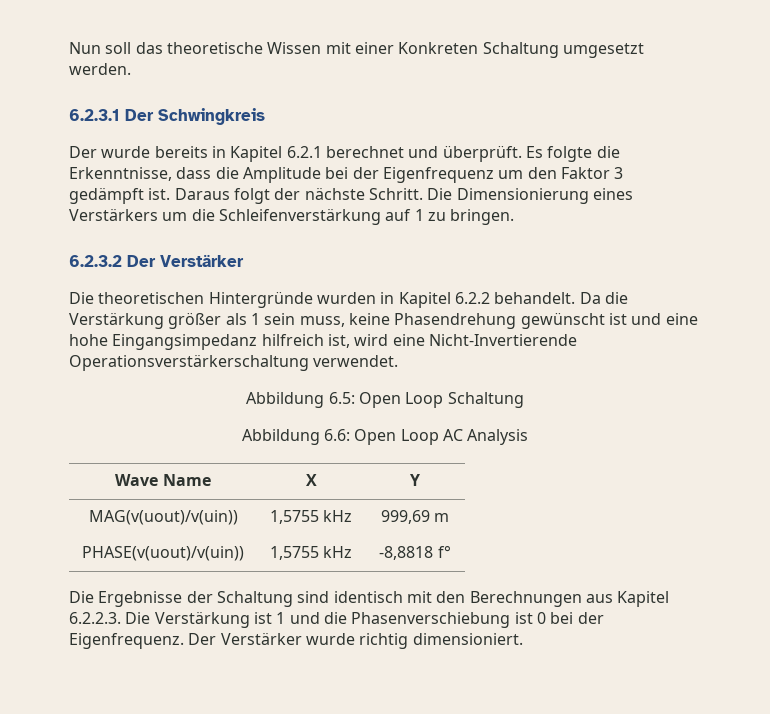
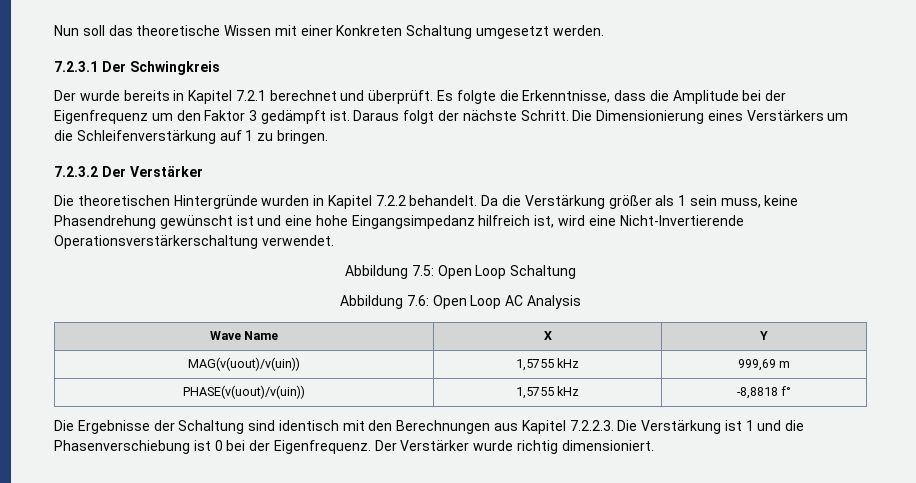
- 6.2.3.1 Der Schwingkreis
+ 7.2.3.1 Der Schwingkreis
- Der wurde bereits in Kapitel 6.2.1 berechnet und überprüft.
+ Der wurde bereits in Kapitel 7.2.1 berechnet und überprüft.
- 6.2.3.2 Der Verstärker
+ 7.2.3.2 Der Verstärker
- Die theoretischen Hintergründe wurden in Kapitel 6.2.2 behandelt.
+ Die theoretischen Hintergründe wurden in Kapitel 7.2.2 behandelt.
- Abbildung 6.5: Open Loop Schaltung
+ Abbildung 7.5: Open Loop Schaltung
- Abbildung 6.6: Open Loop AC Analysis
+ Abbildung 7.6: Open Loop AC Analysis
- Die Ergebnisse der Schaltung sind identisch mit den Berechnungen aus Kapitel 6.2.2.3. Die Verstärkung ist 1 und die Phasenverschiebung ist 0 bei der Eigenfrequenz.
+ Die Ergebnisse der Schaltung sind identisch mit den Berechnungen aus Kapitel 7.2.2.3. Die Verstärkung ist 1 und die Phasenverschiebung ist 0 bei der Eigenfrequenz.

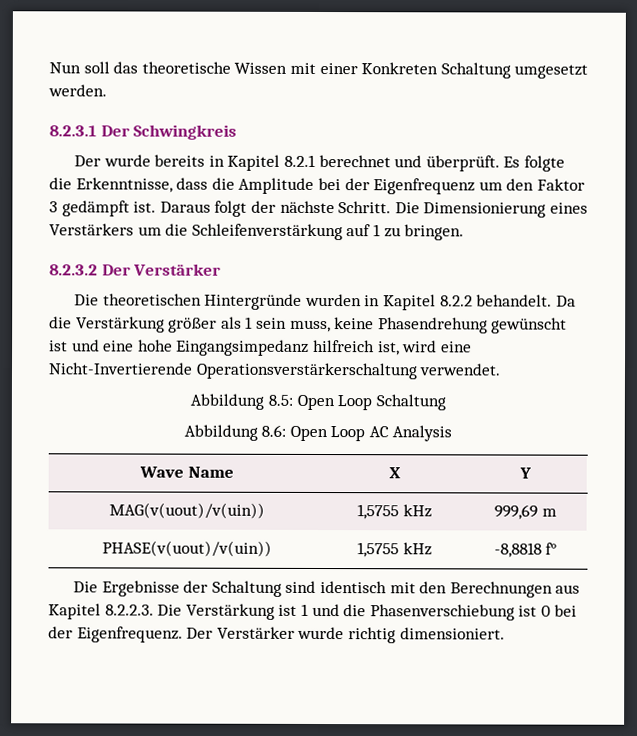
- 7.2.3.1 Der Schwingkreis
+ 8.2.3.1 Der Schwingkreis
- Der wurde bereits in Kapitel 7.2.1 berechnet und überprüft.
+ Der wurde bereits in Kapitel 8.2.1 berechnet und überprüft.
- 7.2.3.2 Der Verstärker
+ 8.2.3.2 Der Verstärker
- Die theoretischen Hintergründe wurden in Kapitel 7.2.2 behandelt.
+ Die theoretischen Hintergründe wurden in Kapitel 8.2.2 behandelt.
- Abbildung 7.5: Open Loop Schaltung
+ Abbildung 8.5: Open Loop Schaltung
- Abbildung 7.6: Open Loop AC Analysis
+ Abbildung 8.6: Open Loop AC Analysis
- Die Ergebnisse der Schaltung sind identisch mit den Berechnungen aus Kapitel 7.2.2.3. Die Verstärkung ist 1 und die Phasenverschiebung ist 0 bei der Eigenfrequenz.
+ Die Ergebnisse der Schaltung sind identisch mit den Berechnungen aus Kapitel 8.2.2.3. Die Verstärkung ist 1 und die Phasenverschiebung ist 0 bei der Eigenfrequenz.

